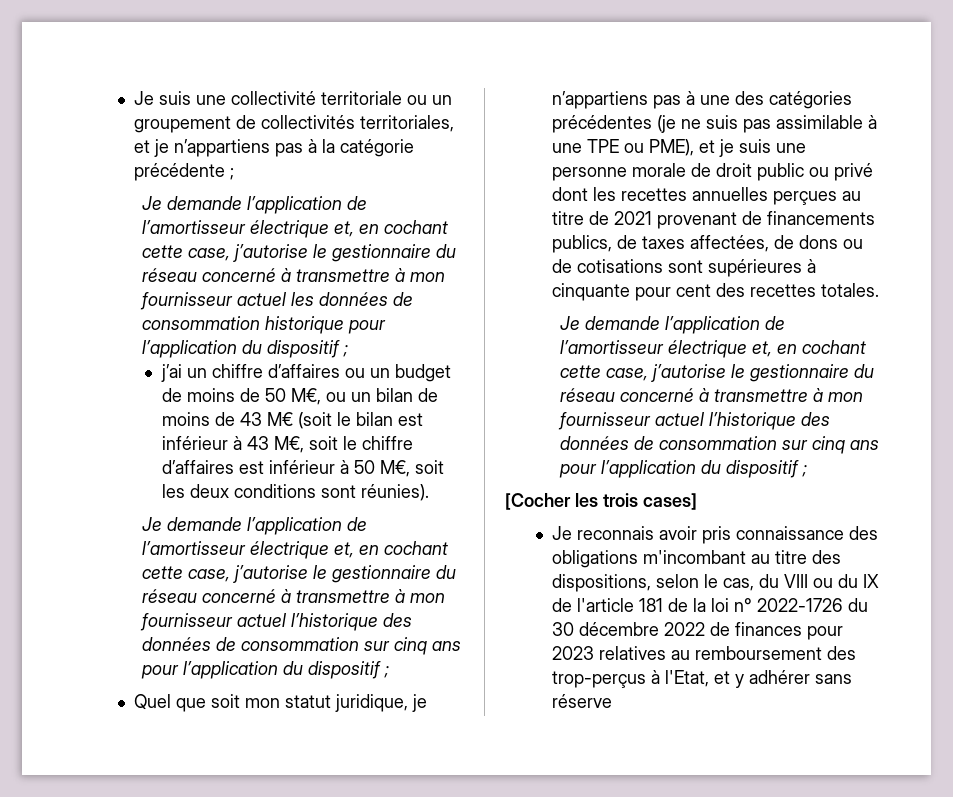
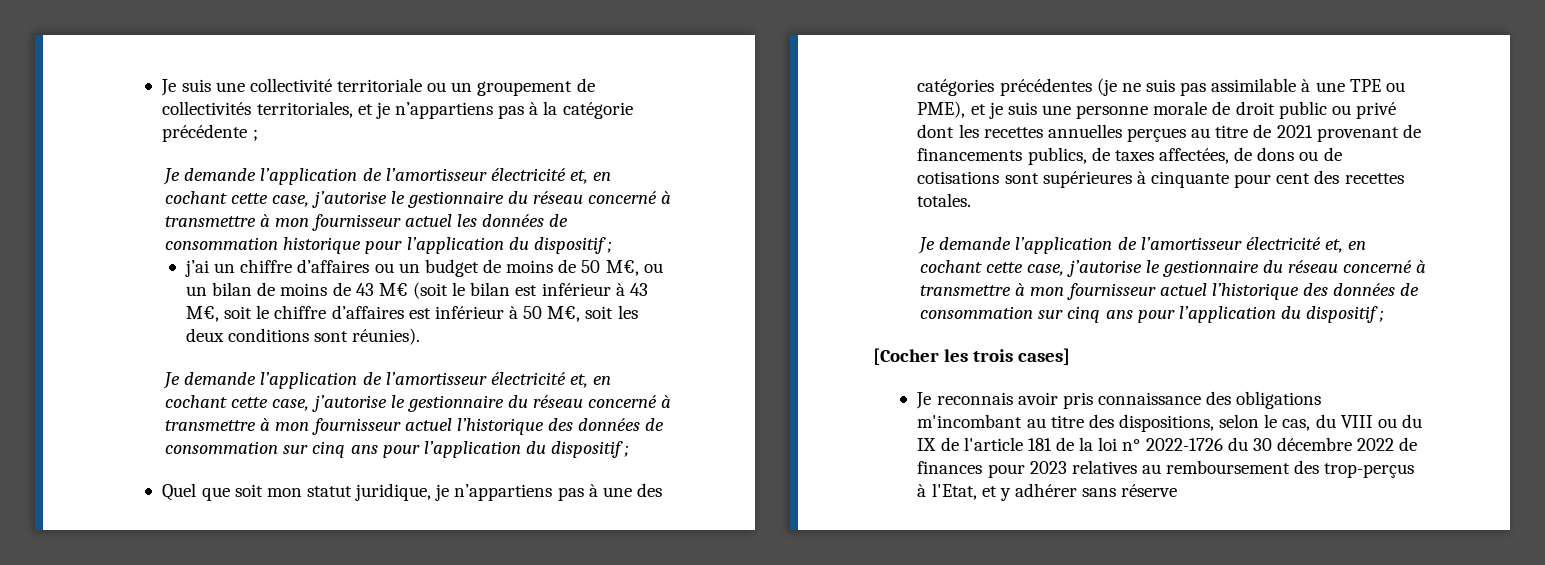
- Je demande l’application de l’amortisseur électrique et, en cochant cette case, j’autorise le gestionnaire du réseau concerné à transmettre à mon fournisseur actuel les données de consommation historique pour l’application du dispositif ;
+ Je demande l’application de l’amortisseur électricité et, en cochant cette case, j’autorise le gestionnaire du réseau concerné à transmettre à mon fournisseur actuel les données de consommation historique pour l’application du dispositif ;
  j’ai un chiffre d’affaires ou un budget de moins de 50 M€, ou un bilan de moins de 43 M€ (soit le bilan est inférieur à 43 M€, soit le chiffre d’affaires est inférieur à 50 M€, soit les deux conditions sont réunies).
- Je demande l’application de l’amortisseur électrique et, en cochant cette case, j’autorise le gestionnaire du réseau concerné à transmettre à mon fournisseur actuel l’historique des données de consommation sur cinq ans pour l’application du dispositif ;
+ Je demande l’application de l’amortisseur électricité et, en cochant cette case, j’autorise le gestionnaire du réseau concerné à transmettre à mon fournisseur actuel l’historique des données de consommation sur cinq ans pour l’application du dispositif ;
  Quel que soit mon statut juridique, je n’appartiens pas à une des catégories précédentes (je ne suis pas assimilable à une TPE ou PME), et je suis une personne morale de droit public ou privé dont les recettes annuelles perçues au titre de 2021 provenant de financements publics, de taxes affectées, de dons ou de cotisations sont supérieures à cinquante pour cent des recettes totales.
- Je demande l’application de l’amortisseur électrique et, en cochant cette case, j’autorise le gestionnaire du réseau concerné à transmettre à mon fournisseur actuel l’historique des données de consommation sur cinq ans pour l’application du dispositif ;
+ Je demande l’application de l’amortisseur électricité et, en cochant cette case, j’autorise le gestionnaire du réseau concerné à transmettre à mon fournisseur actuel l’historique des données de consommation sur cinq ans pour l’application du dispositif ;

